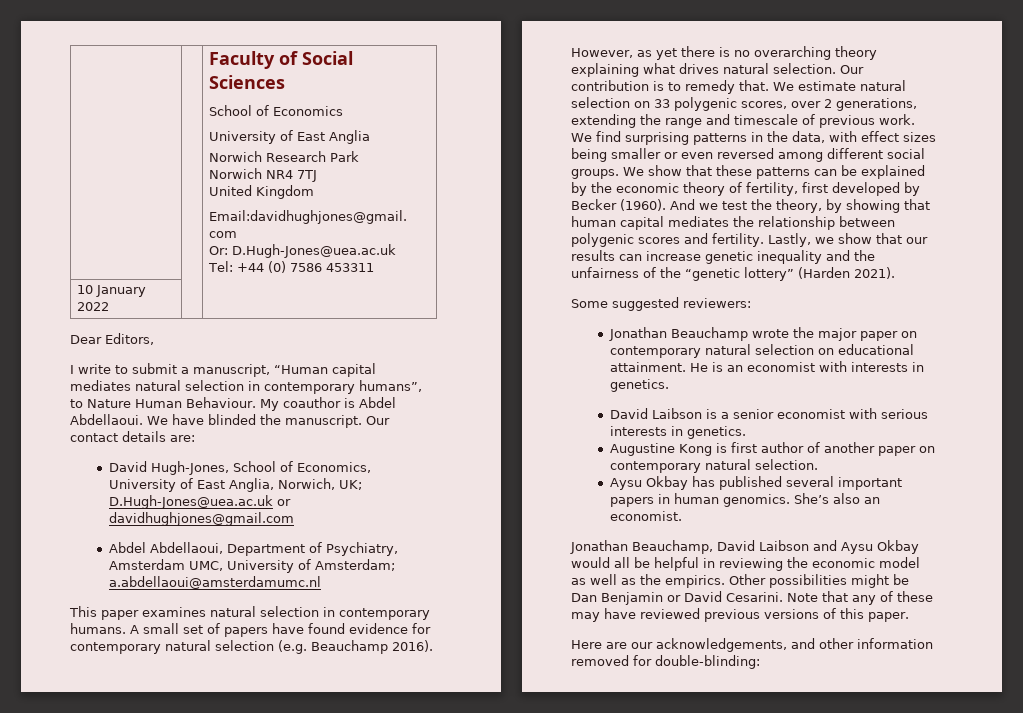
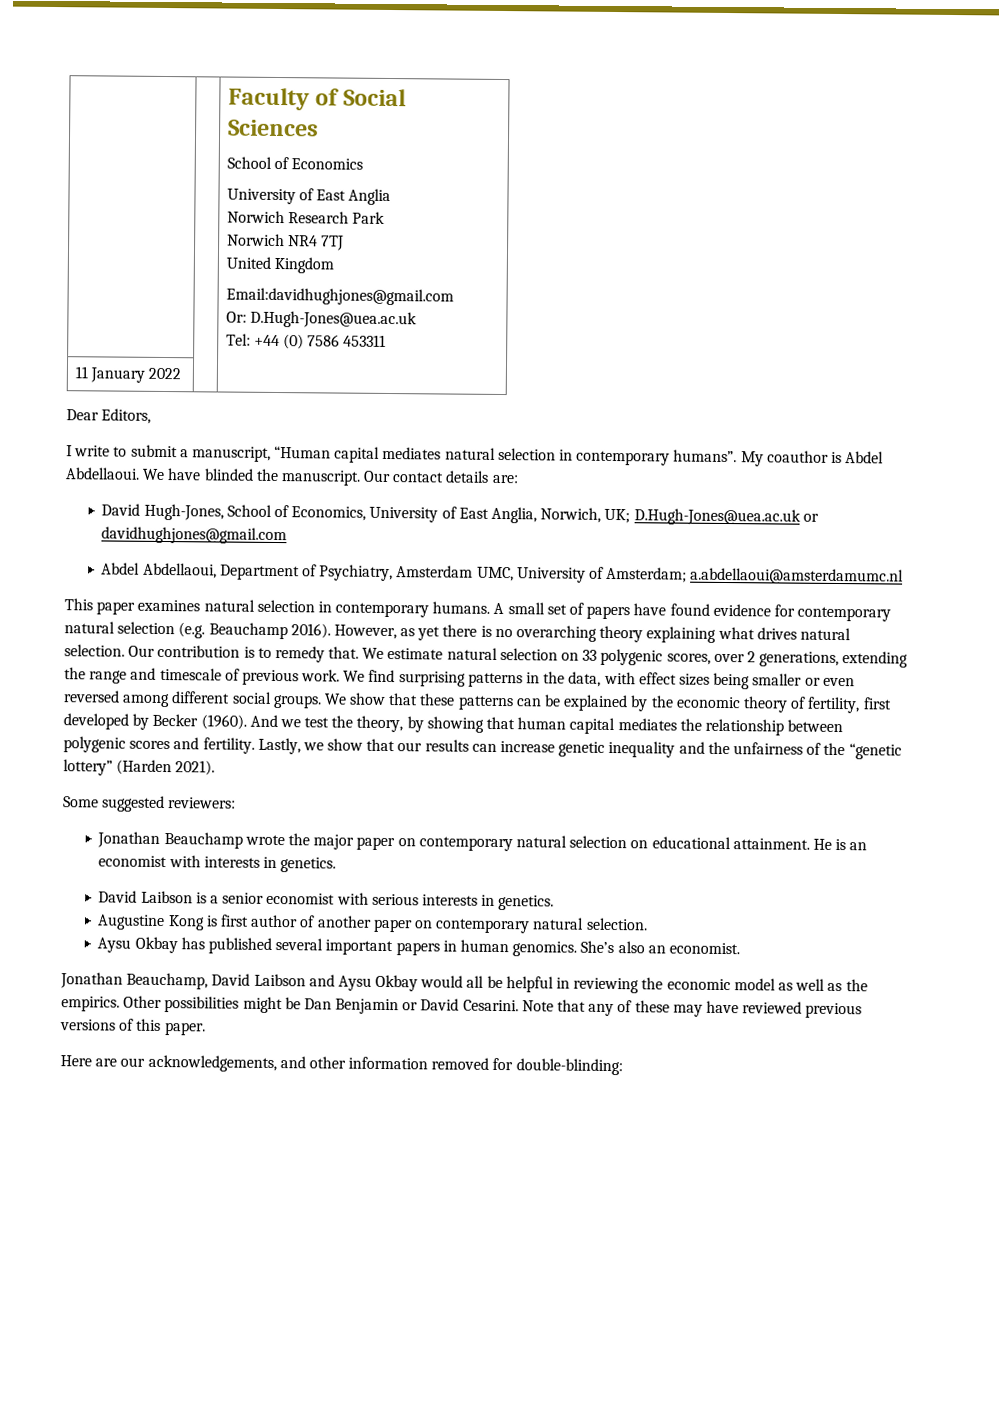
- 10 January 2022 | |
+ 11 January 2022 | |
- I write to submit a manuscript, “Human capital mediates natural selection in contemporary humans”, to Nature Human Behaviour.
+ I write to submit a manuscript, “Human capital mediates natural selection in contemporary humans”.

